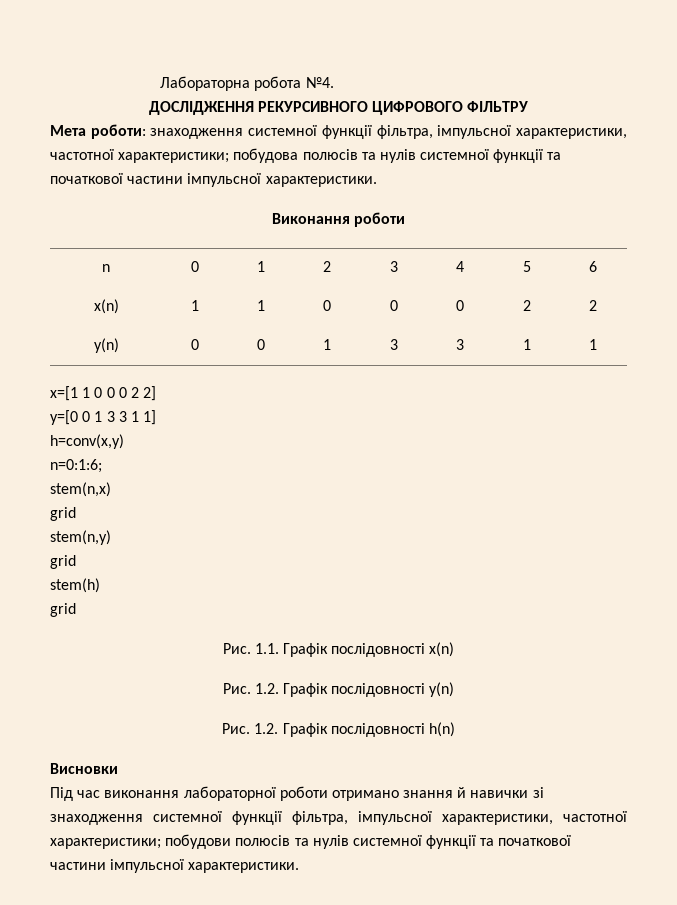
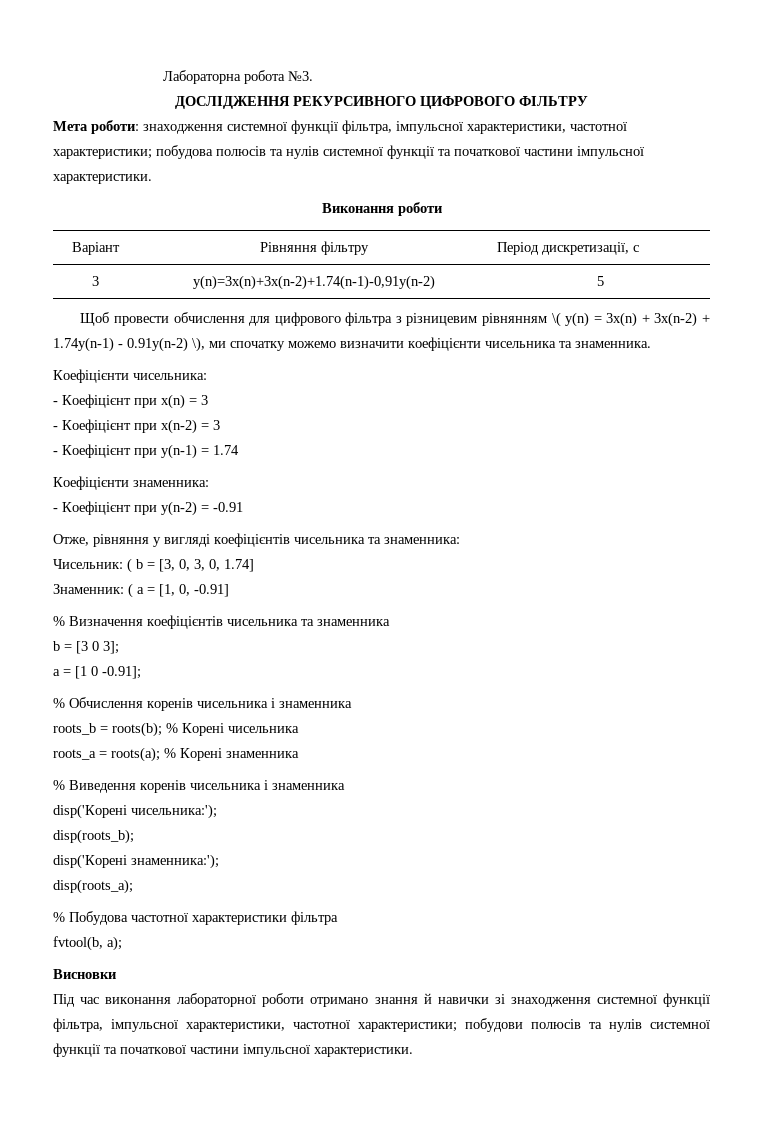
- Лабораторна робота №4.
+ Лабораторна робота №3.
- n | 0 | 1 | 2 | 3 | 4 | 5 | 6
- x(n) | 1 | 1 | 0 | 0 | 0 | 2 | 2
- y(n) | 0 | 0 | 1 | 3 | 3 | 1 | 1
- x=[1 1 0 0 0 2 2]
- y=[0 0 1 3 3 1 1]
- h=conv(x,y)
- n=0:1:6;
- stem(n,x)
- grid
- stem(n,y)
- grid
- stem(h)
- grid
- Рис. 1.1. Графік послідовності x(n)
- Рис. 1.2. Графік послідовності y(n)
- Рис. 1.2. Графік послідовності h(n)
+ Варіант | Рівняння фільтру | Період дискретизації, с
+ 3 | y(n)=3x(n)+3x(n-2)+1.74(n-1)-0,91y(n-2) | 5
+ Щоб провести обчислення для цифрового фільтра з різницевим рівнянням \( y(n) = 3x(n) + 3x(n-2) + 1.74y(n-1) - 0.91y(n-2) \), ми спочатку можемо визначити коефіцієнти чисельника та знаменника.
+ Коефіцієнти чисельника:
+ - Коефіцієнт при x(n) = 3
+ - Коефіцієнт при x(n-2) = 3
+ - Коефіцієнт при y(n-1) = 1.74
+ Коефіцієнти знаменника:
+ - Коефіцієнт при y(n-2) = -0.91
+ Отже, рівняння у вигляді коефіцієнтів чисельника та знаменника:
+ Чисельник: ( b = [3, 0, 3, 0, 1.74]
+ Знаменник: ( a = [1, 0, -0.91]
+ % Визначення коефіцієнтів чисельника та знаменника
+ b = [3 0 3];
+ a = [1 0 -0.91];
+ % Обчислення коренів чисельника і знаменника
+ roots_b = roots(b); % Корені чисельника
+ roots_a = roots(a); % Корені знаменника
+ % Виведення коренів чисельника і знаменника
+ disp('Корені чисельника:');
+ disp(roots_b);
+ disp('Корені знаменника:');
+ disp(roots_a);
+ % Побудова частотної характеристики фільтра
+ fvtool(b, a);

